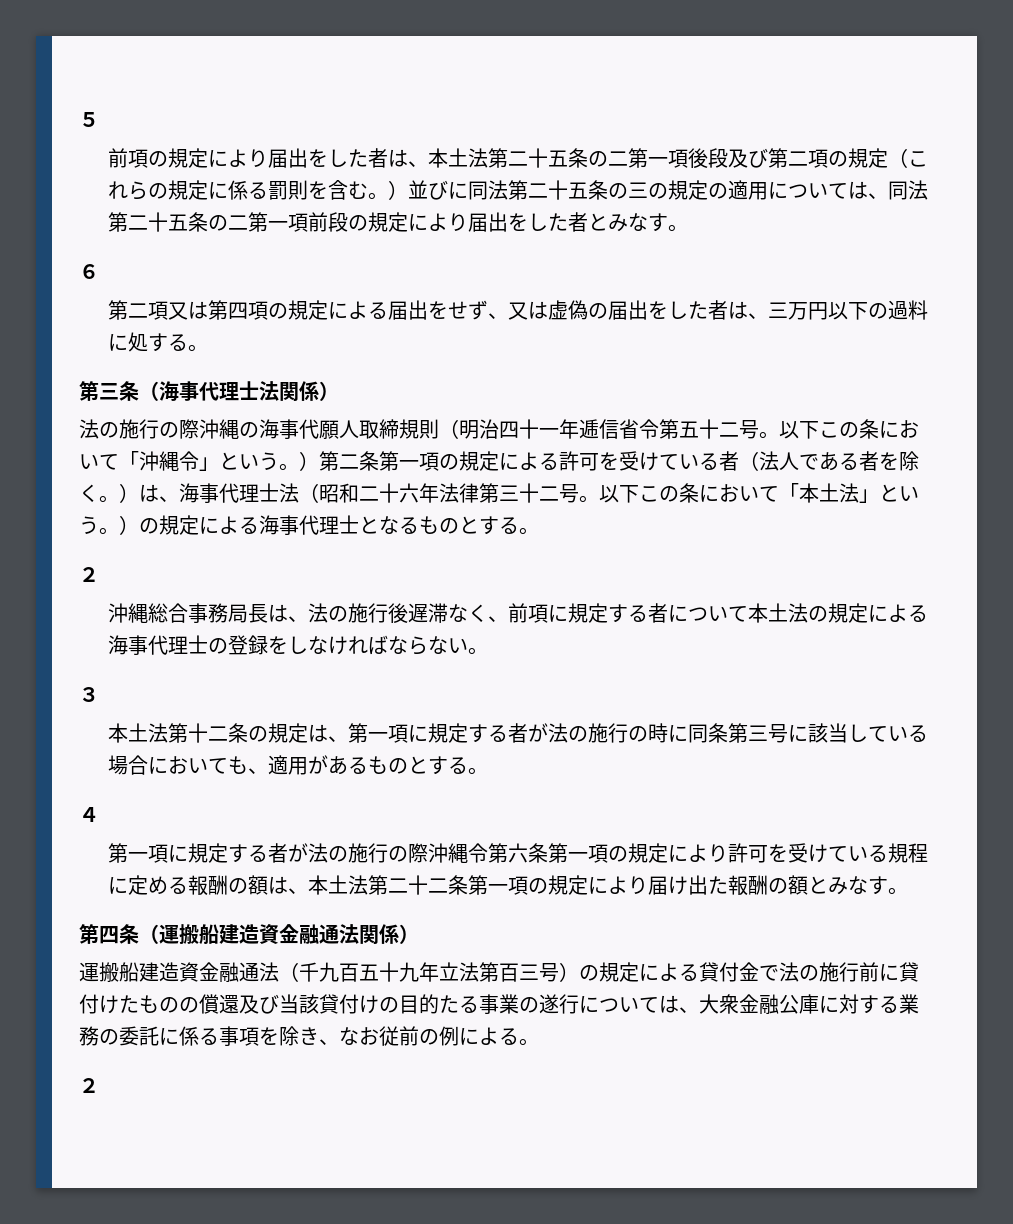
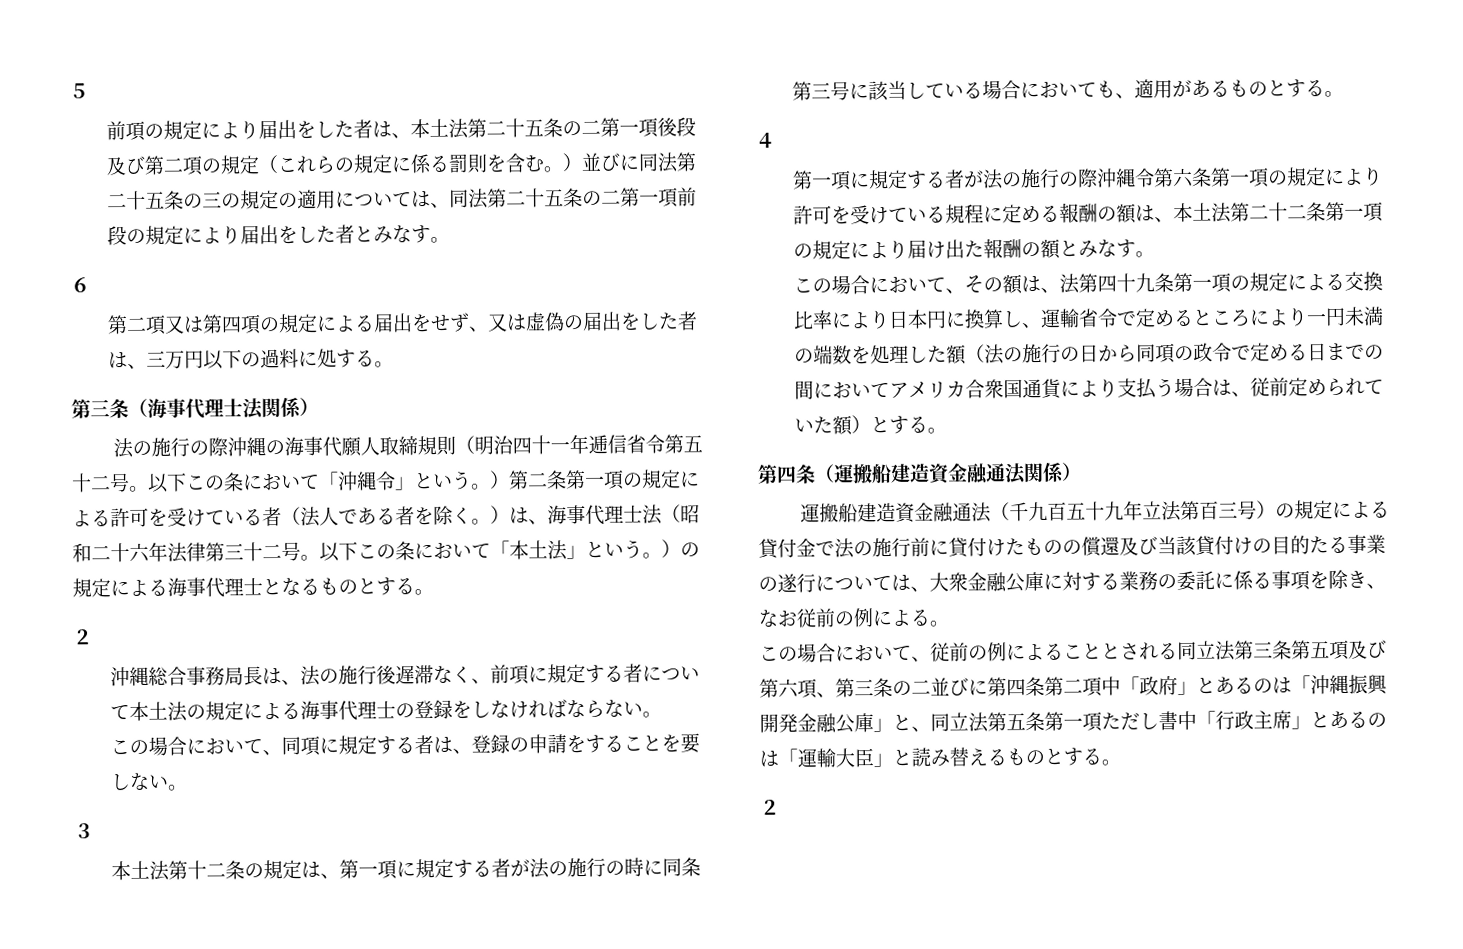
+ この場合において、同項に規定する者は、登録の申請をすることを要しない。
+ この場合において、その額は、法第四十九条第一項の規定による交換比率により日本円に換算し、運輸省令で定めるところにより一円未満の端数を処理した額（法の施行の日から同項の政令で定める日までの間においてアメリカ合衆国通貨により支払う場合は、従前定められていた額）とする。
+ この場合において、従前の例によることとされる同立法第三条第五項及び第六項、第三条の二並びに第四条第二項中「政府」とあるのは「沖縄振興開発金融公庫」と、同立法第五条第一項ただし書中「行政主席」とあるのは「運輸大臣」と読み替えるものとする。

